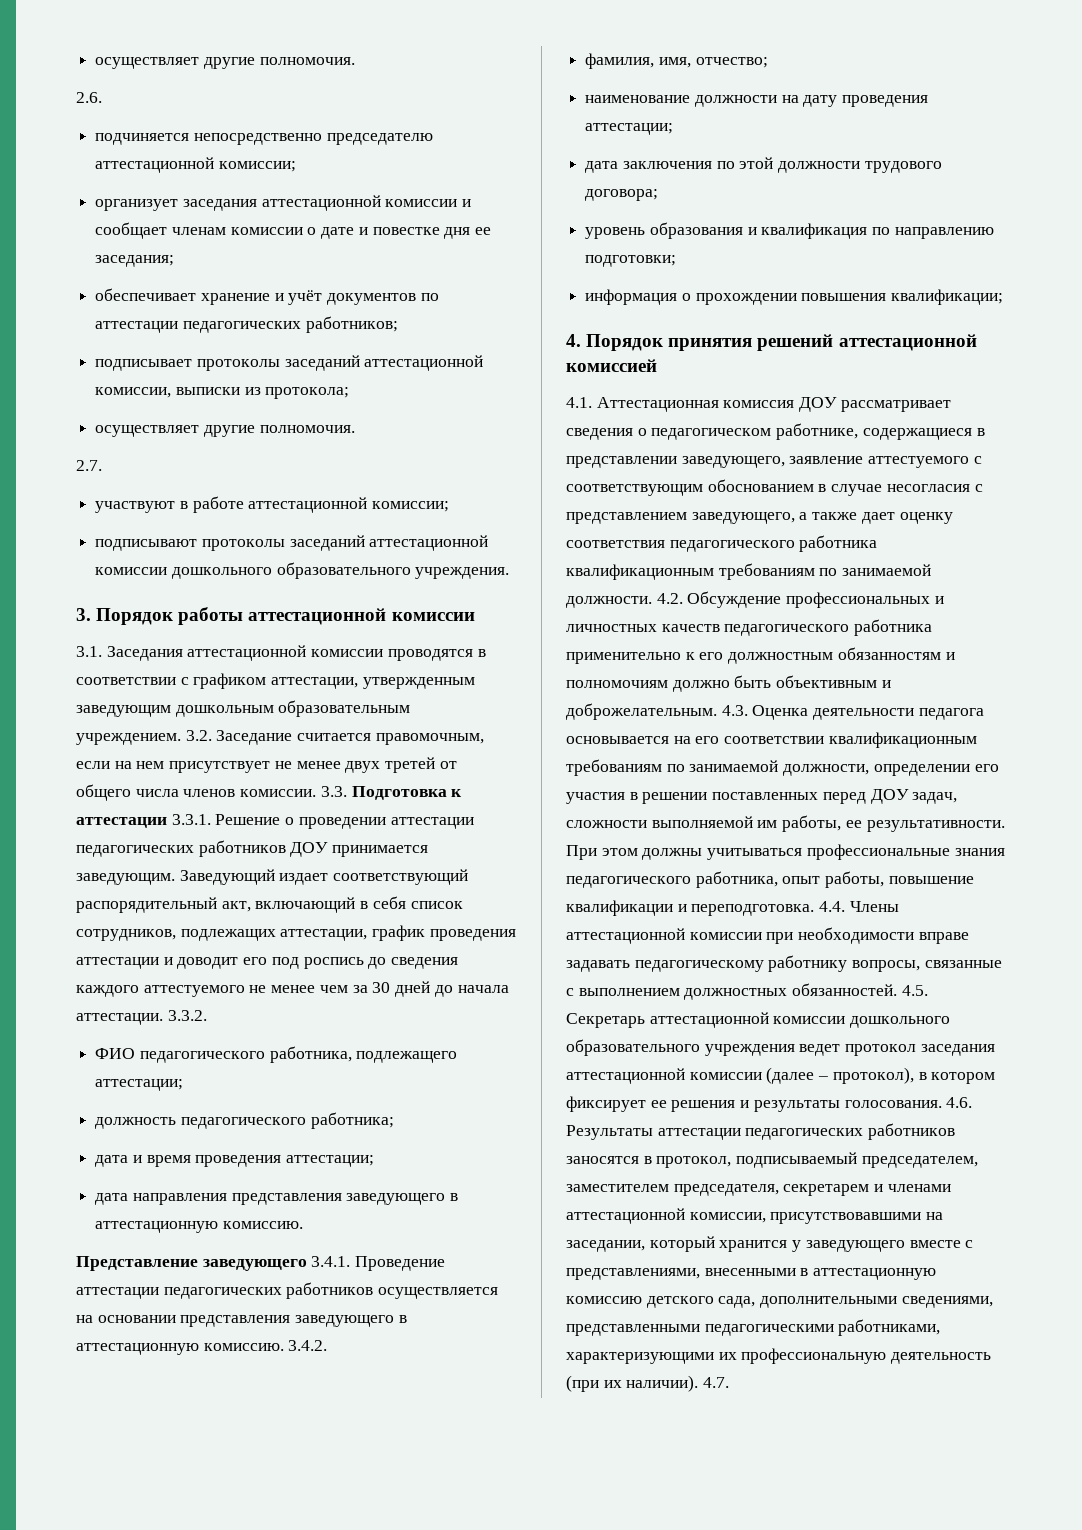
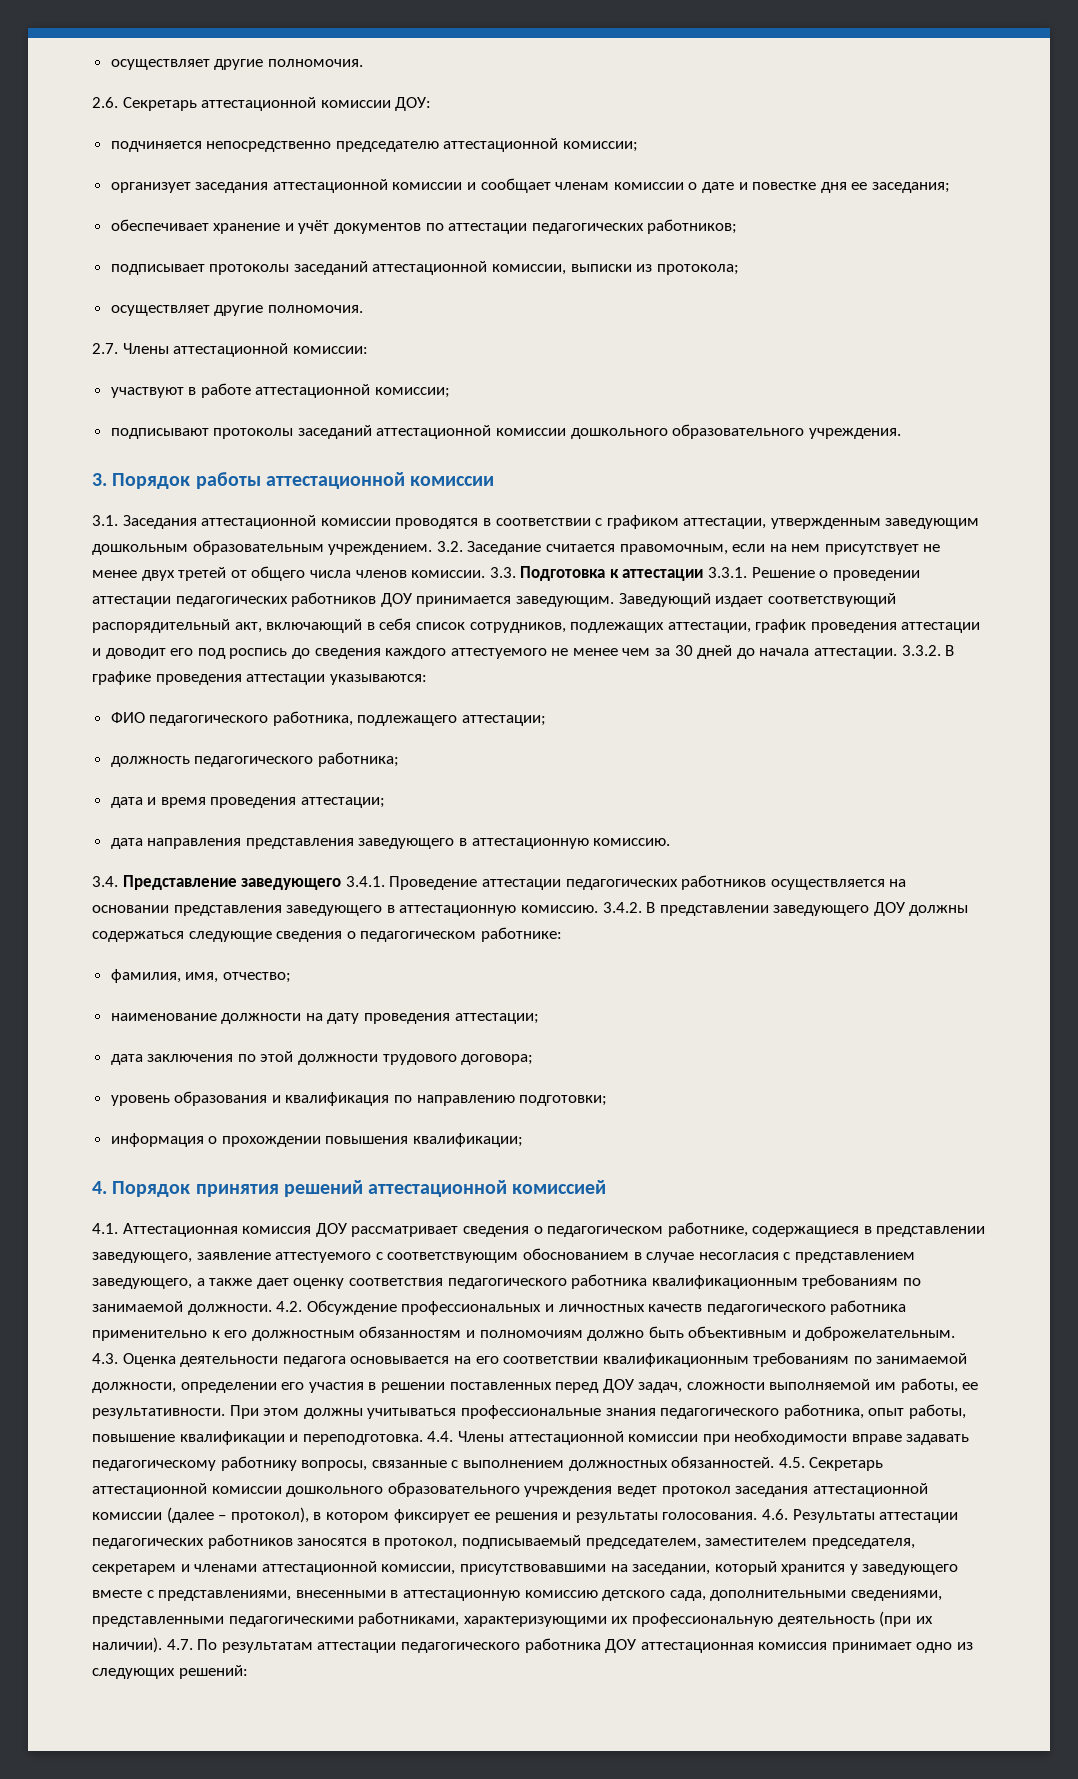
- 2.6.
+ 2.6. Секретарь аттестационной комиссии ДОУ:
- 2.7.
+ 2.7. Члены аттестационной комиссии:
- 3.3.2.
+ 3.3.2. В графике проведения аттестации указываются:
- Представление заведующего 3.4.1. Проведение аттестации педагогических работников осуществляется на основании представления заведующего в аттестационную комиссию.
+ 3.4. Представление заведующего 3.4.1. Проведение аттестации педагогических работников осуществляется на основании представления заведующего в аттестационную комиссию.
- 3.4.2.
+ 3.4.2. В представлении заведующего ДОУ должны содержаться следующие сведения о педагогическом работнике:
- 4.7.
+ 4.7. По результатам аттестации педагогического работника ДОУ аттестационная комиссия принимает одно из следующих решений:

